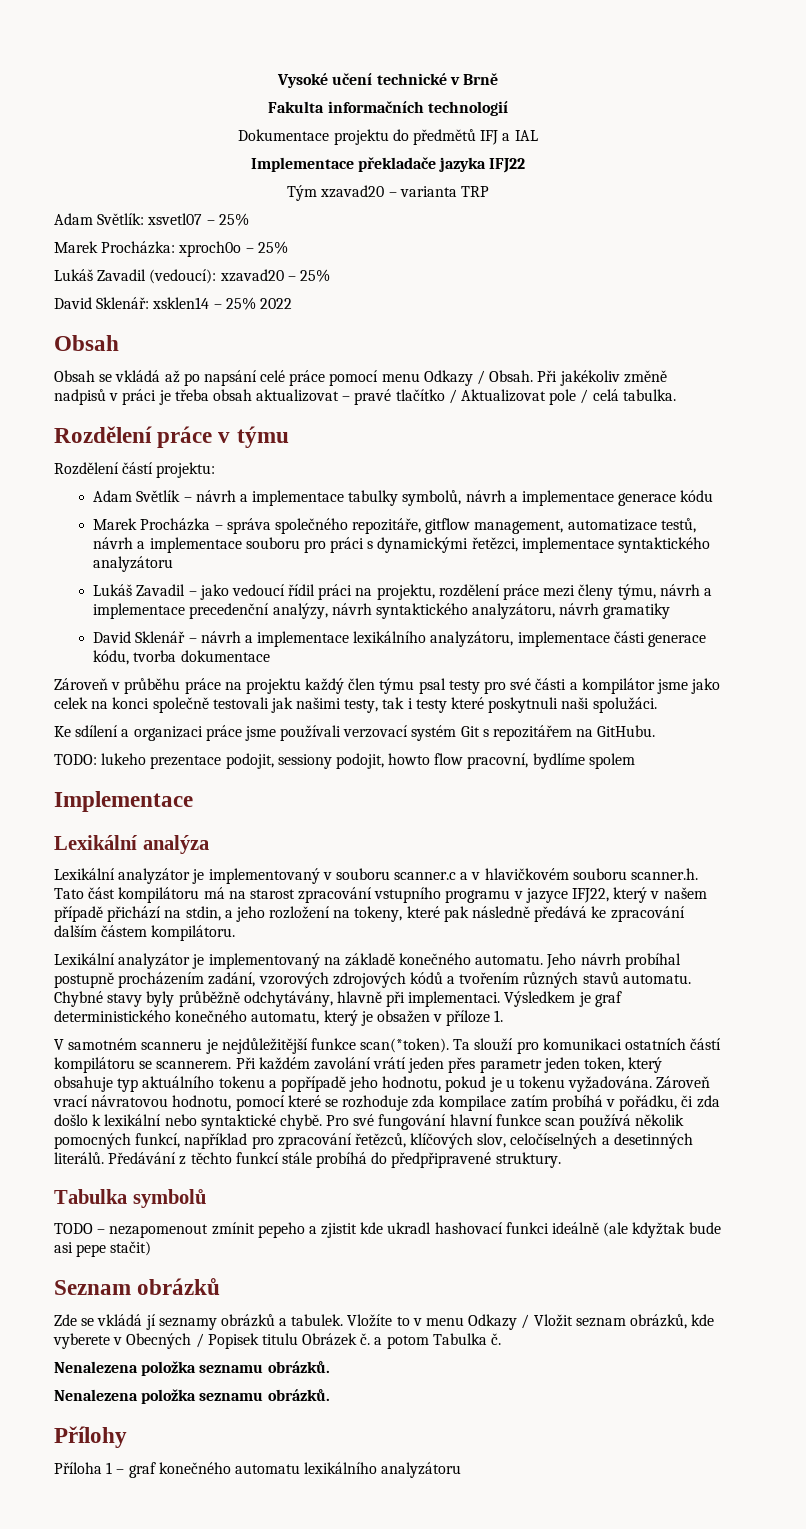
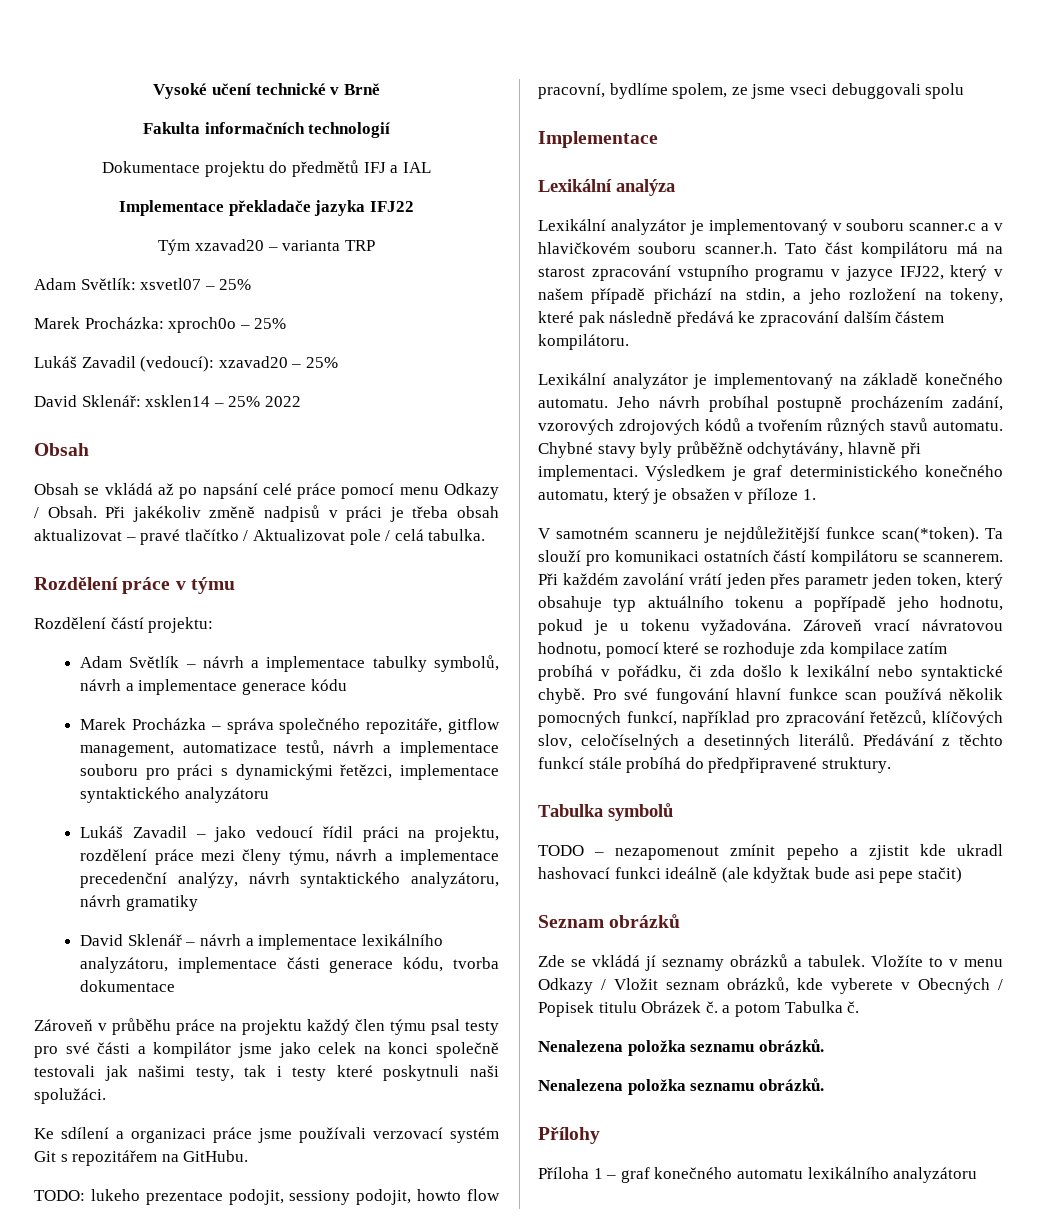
- TODO: lukeho prezentace podojit, sessiony podojit, howto flow pracovní, bydlíme spolem
+ TODO: lukeho prezentace podojit, sessiony podojit, howto flow pracovní, bydlíme spolem, ze jsme vseci debuggovali spolu

